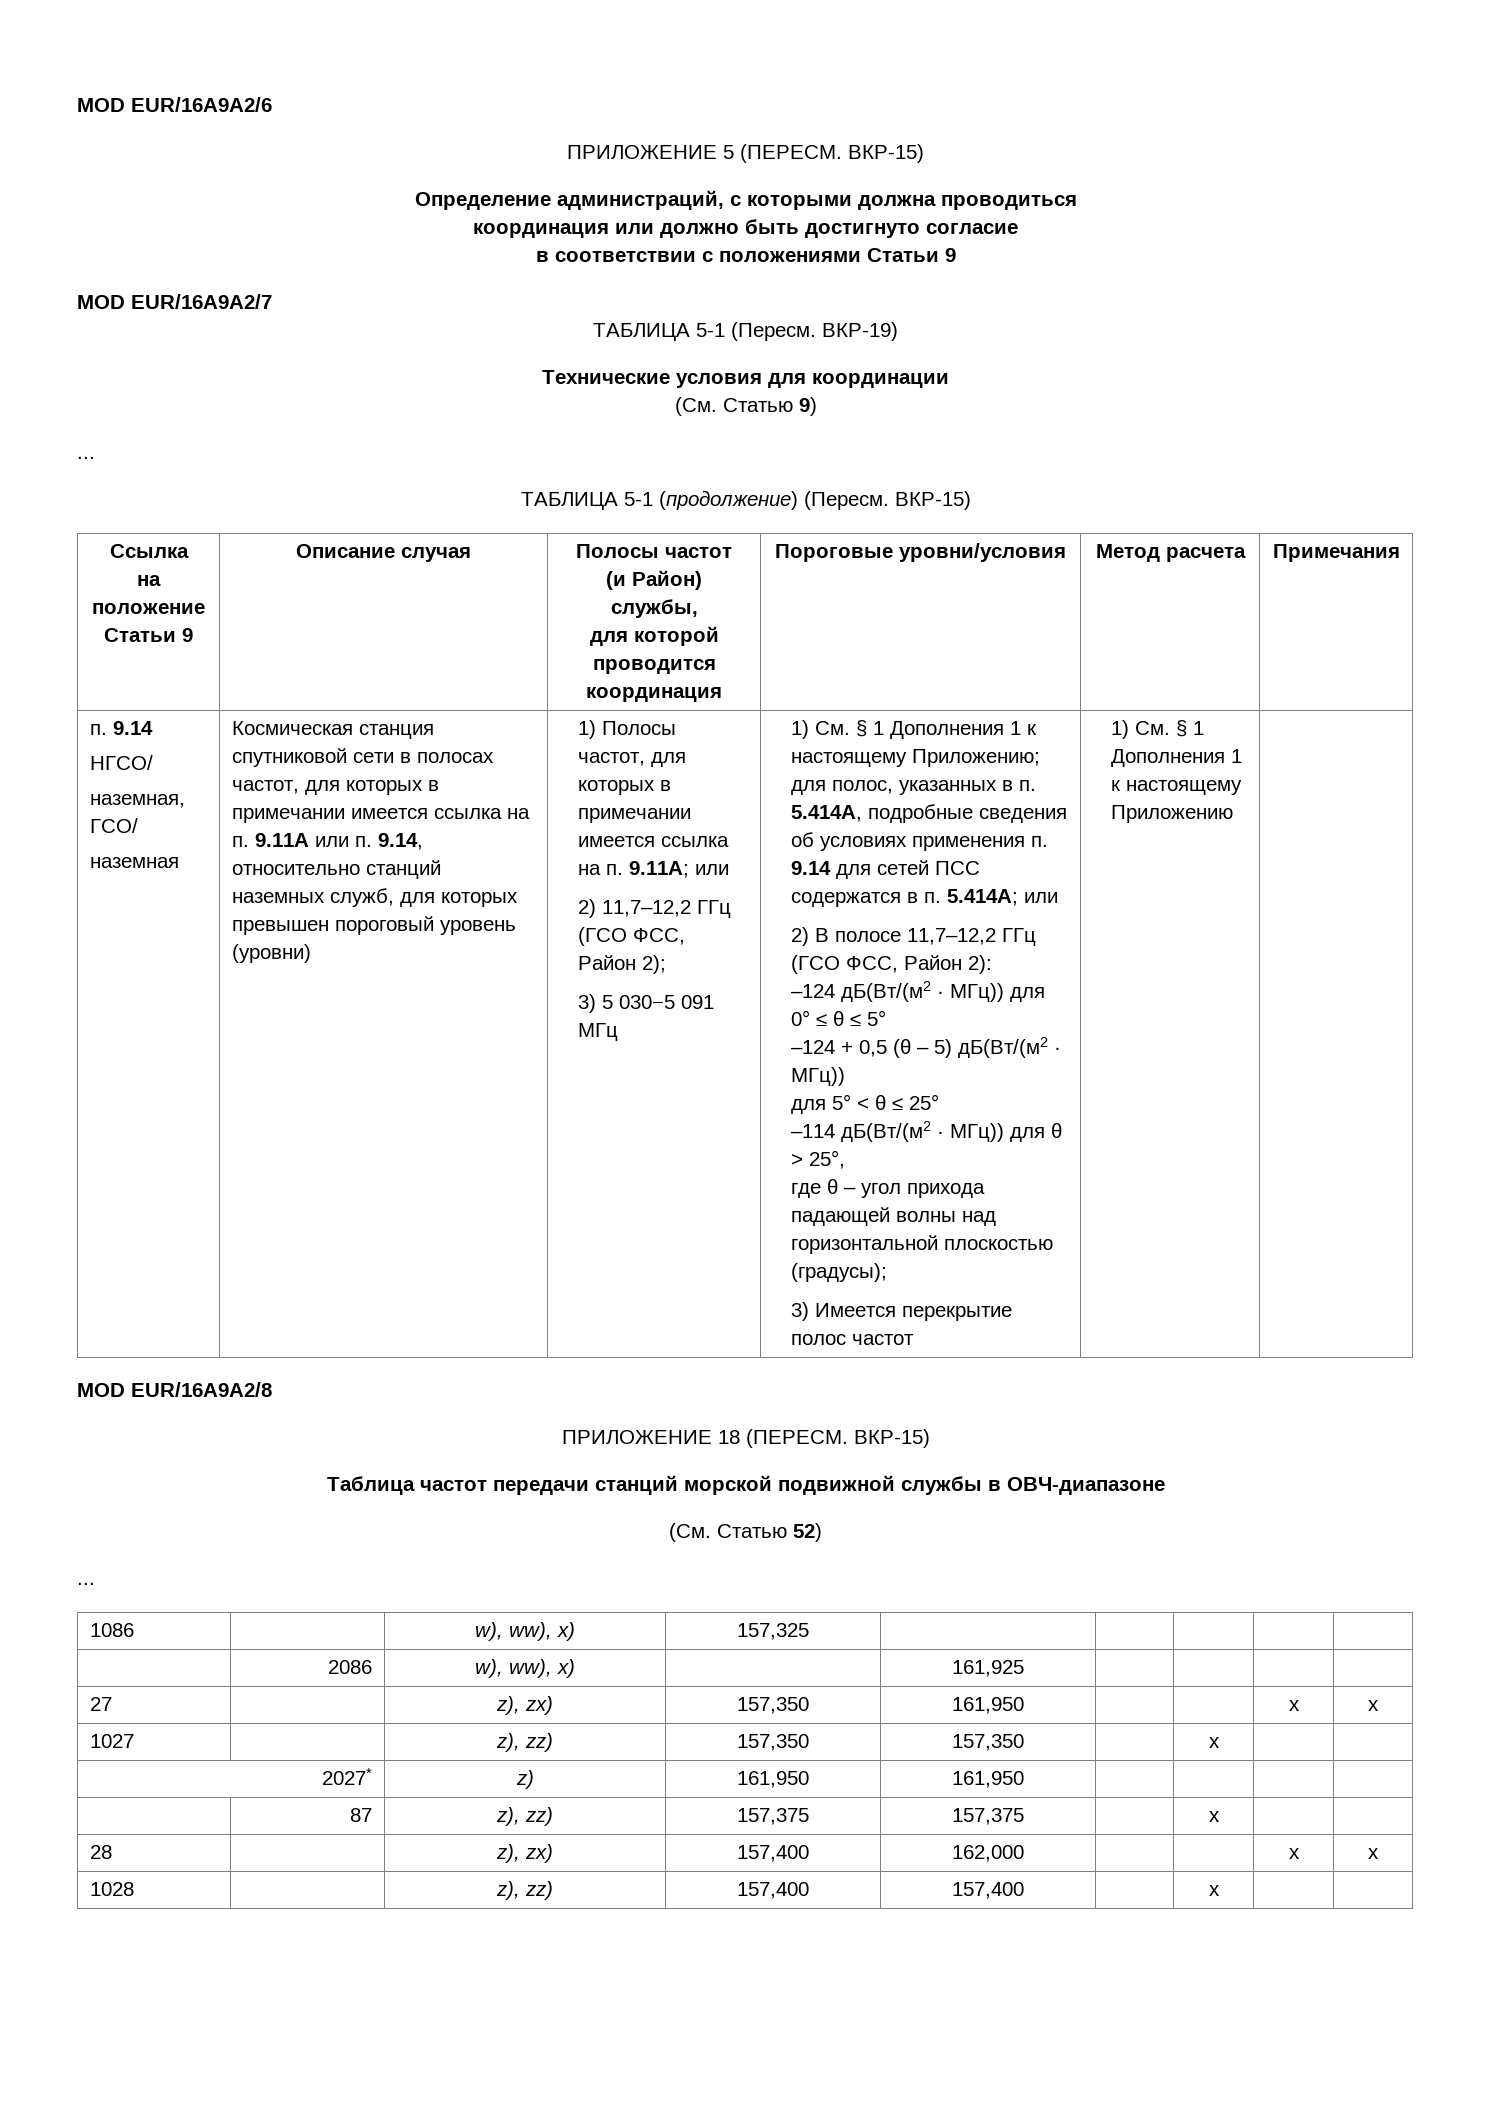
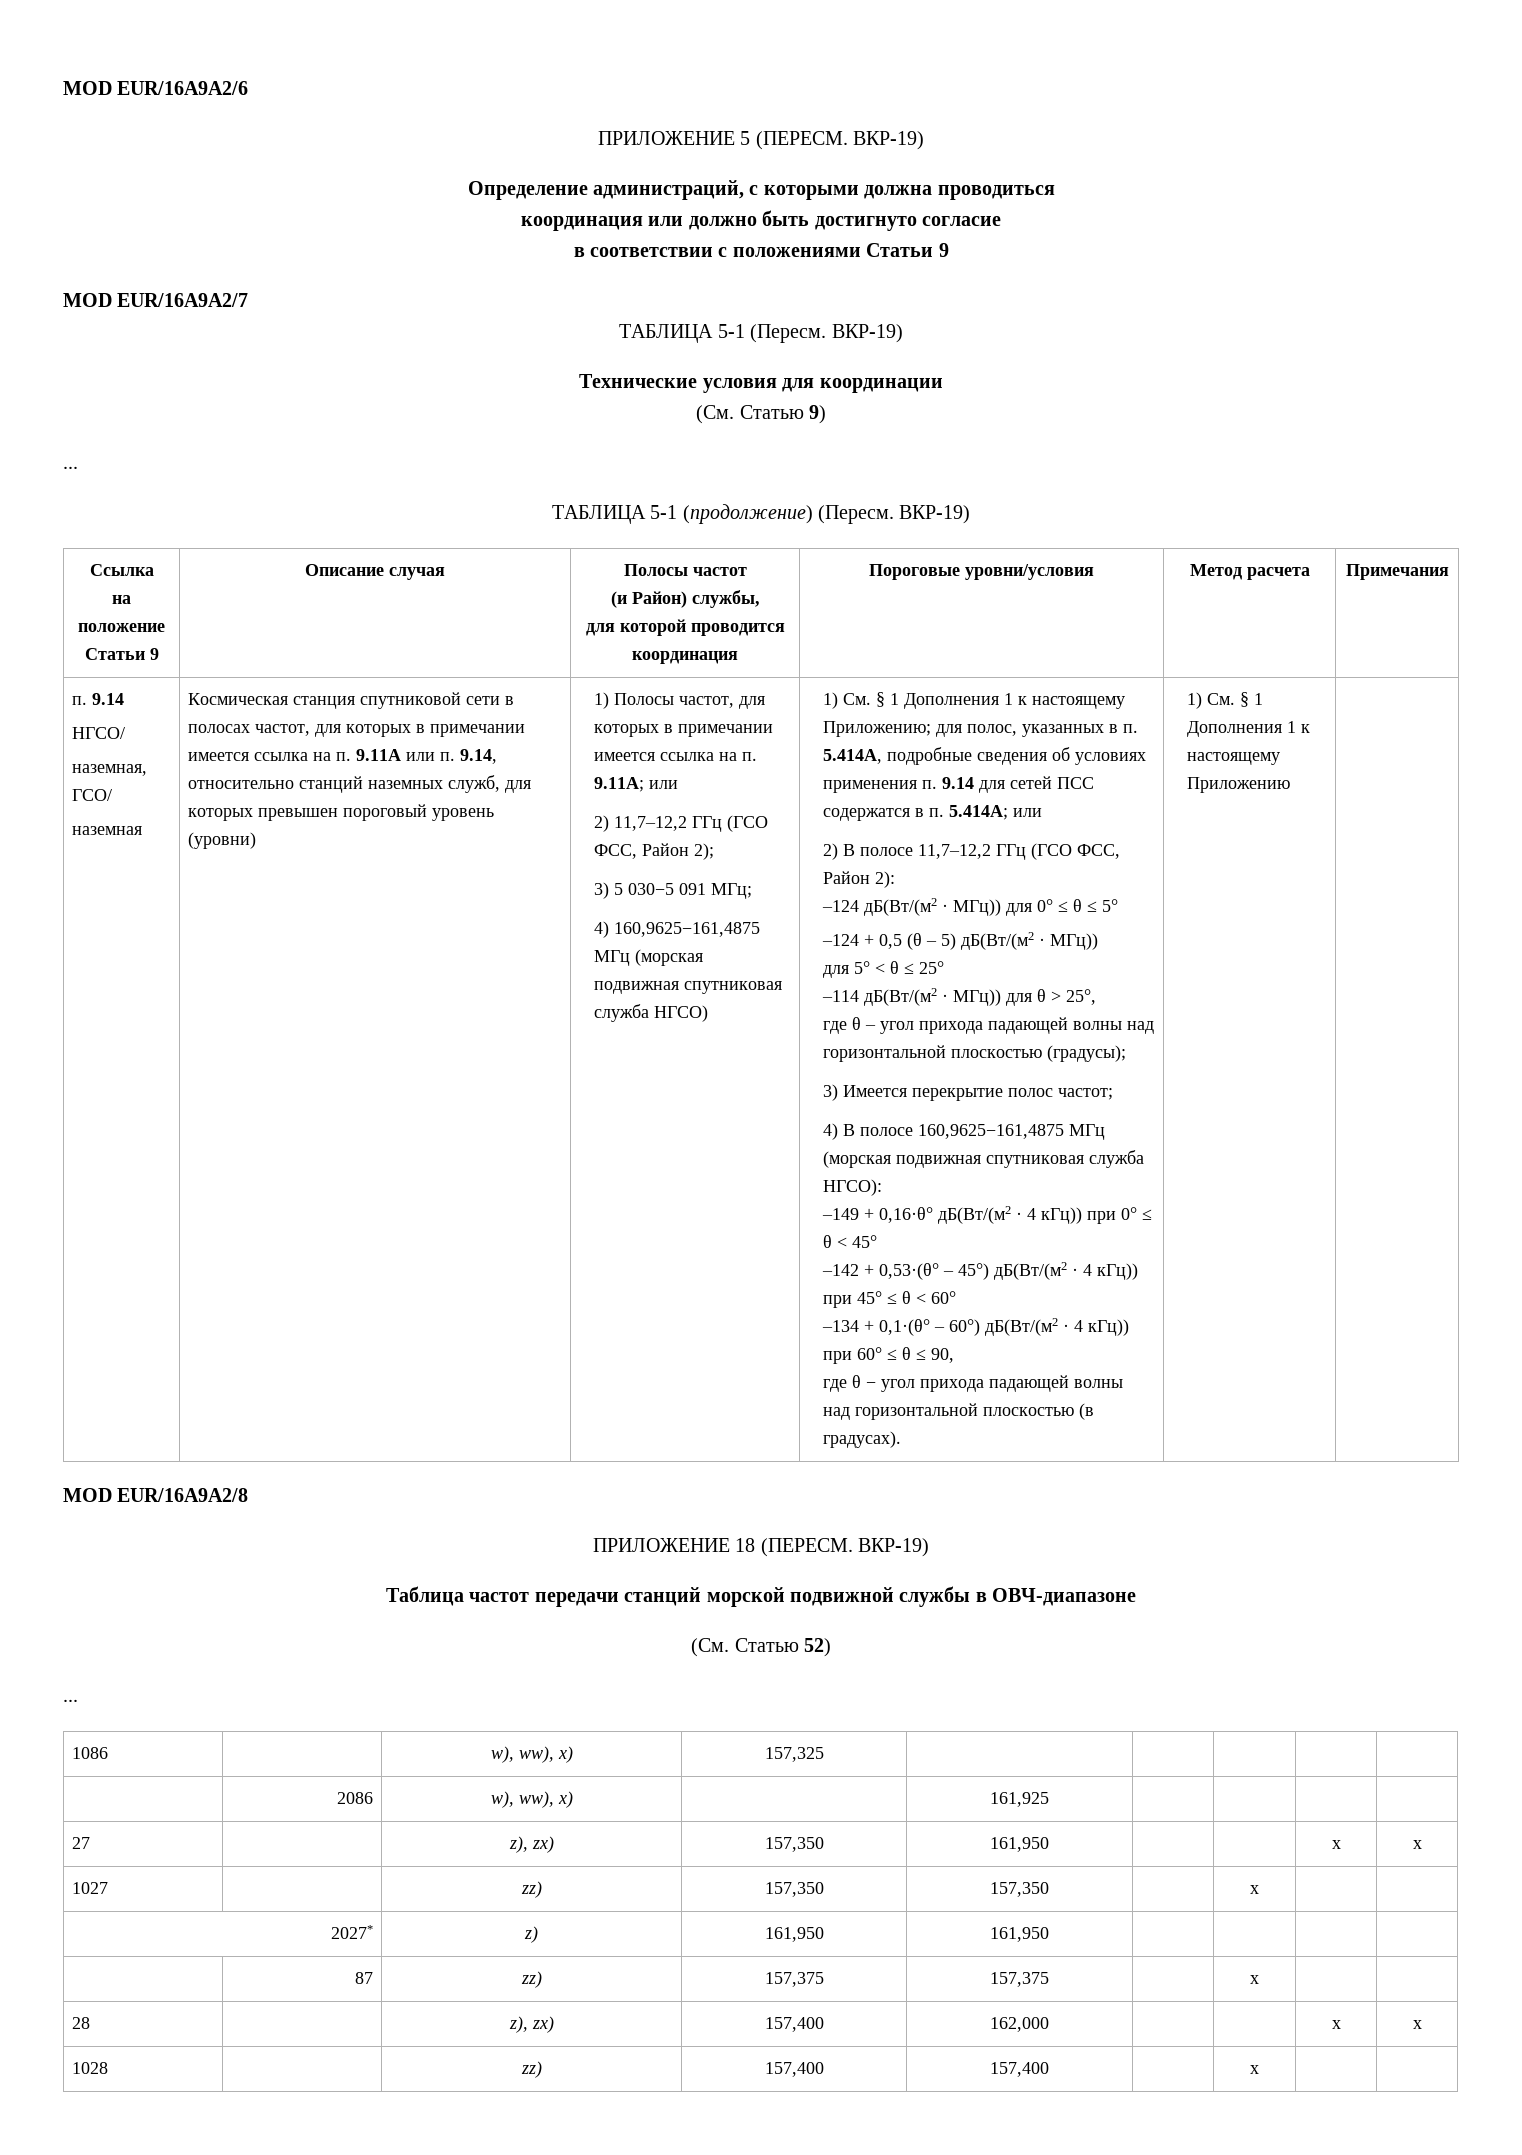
- ПРИЛОЖЕНИЕ 5 (ПЕРЕСМ. ВКР-15)
+ ПРИЛОЖЕНИЕ 5 (ПЕРЕСМ. ВКР-19)
- ТАБЛИЦА 5-1 (продолжение) (Пересм. ВКР-15)
+ ТАБЛИЦА 5-1 (продолжение) (Пересм. ВКР-19)
- 3) 5 030−5 091 МГц
+ 3) 5 030−5 091 МГц;
+ 4) 160,9625−161,4875 МГц (морская подвижная спутниковая служба НГСО)
- 3) Имеется перекрытие полос частот
+ 3) Имеется перекрытие полос частот;
+ 4) В полосе 160,9625−161,4875 МГц (морская подвижная спутниковая служба НГСО):
+ –149 + 0,16·θ° дБ(Вт/(м2 · 4 кГц)) при 0° ≤ θ < 45°
+ –142 + 0,53·(θ° – 45°) дБ(Вт/(м2 · 4 кГц)) при 45° ≤ θ < 60°
+ –134 + 0,1·(θ° – 60°) дБ(Вт/(м2 · 4 кГц)) при 60° ≤ θ ≤ 90,
+ где θ − угол прихода падающей волны над горизонтальной плоскостью (в градусах).
- ПРИЛОЖЕНИЕ 18 (ПЕРЕСМ. ВКР-15)
+ ПРИЛОЖЕНИЕ 18 (ПЕРЕСМ. ВКР-19)
- 1027 | | z), zz) | 157,350 | 157,350 | | x | |
+ 1027 | | zz) | 157,350 | 157,350 | | x | |
- | 87 | z), zz) | 157,375 | 157,375 | | х | |
+ | 87 | zz) | 157,375 | 157,375 | | х | |
- 1028 | | z), zz) | 157,400 | 157,400 | | x | |
+ 1028 | | zz) | 157,400 | 157,400 | | x | |

